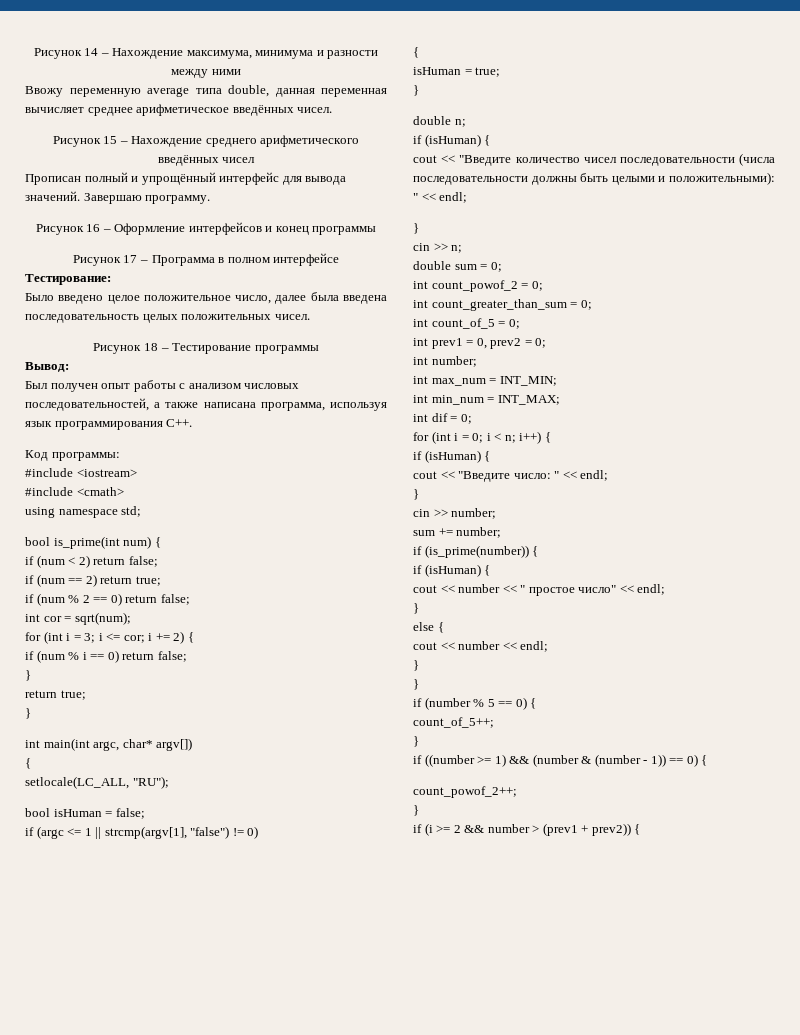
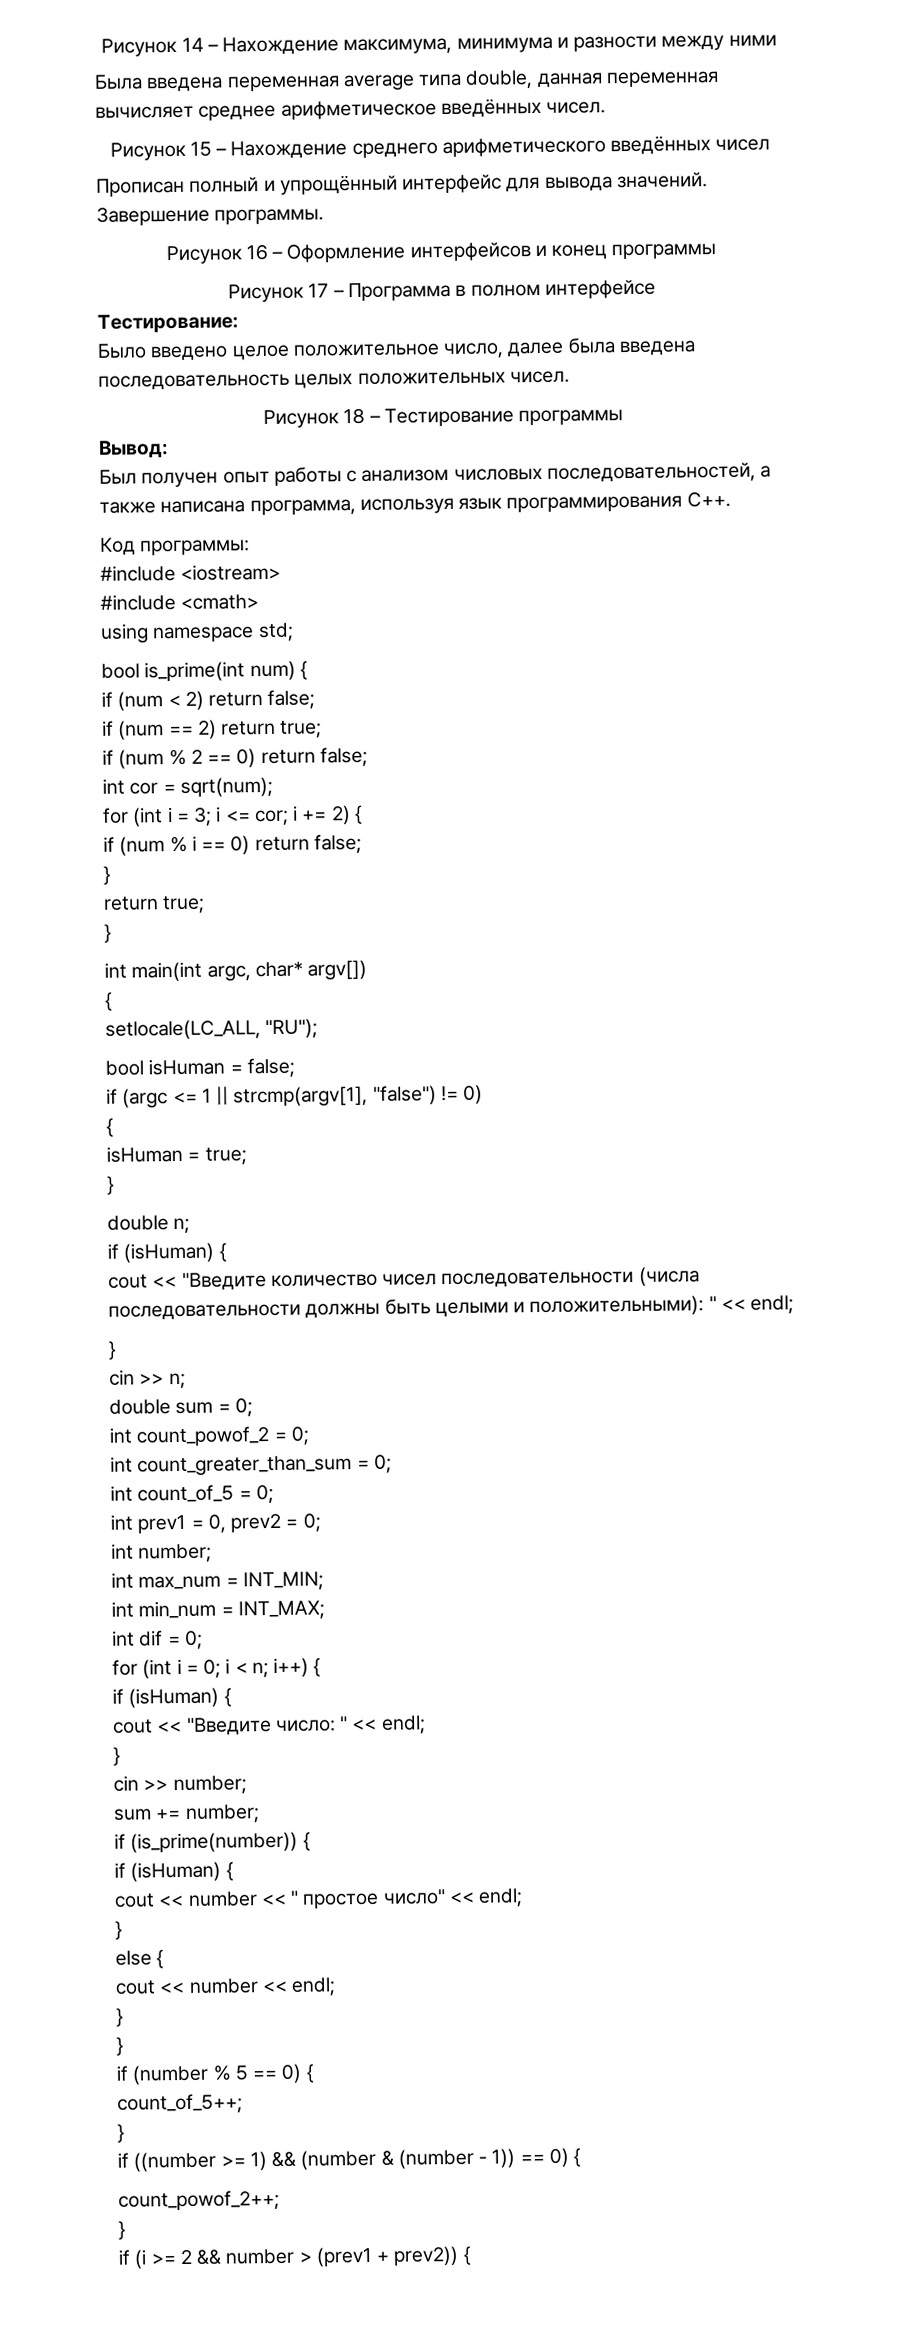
- Ввожу переменную average типа double, данная переменная вычисляет среднее арифметическое введённых чисел.
+ Была введена переменная average типа double, данная переменная вычисляет среднее арифметическое введённых чисел.
- Завершаю программу.
+ Завершение программы.

